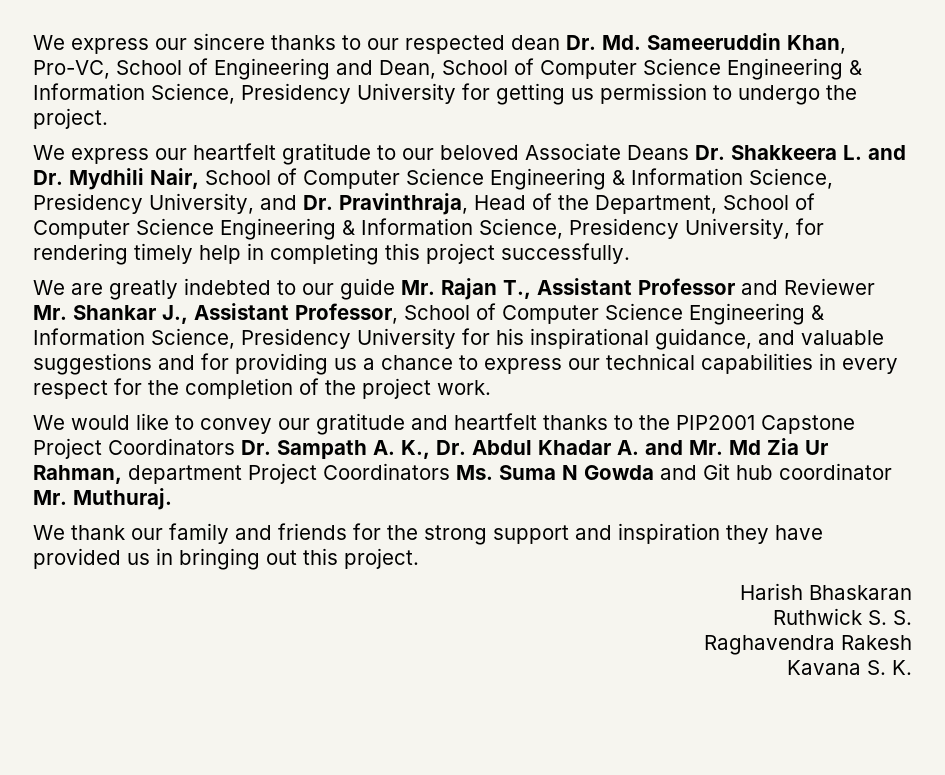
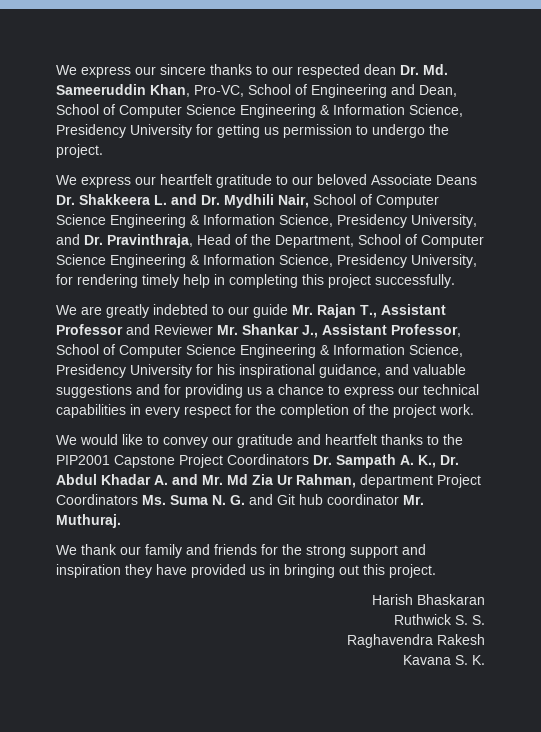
- We would like to convey our gratitude and heartfelt thanks to the PIP2001 Capstone Project Coordinators Dr. Sampath A. K., Dr. Abdul Khadar A. and Mr. Md Zia Ur Rahman, department Project Coordinators Ms. Suma N Gowda and Git hub coordinator Mr. Muthuraj.
+ We would like to convey our gratitude and heartfelt thanks to the PIP2001 Capstone Project Coordinators Dr. Sampath A. K., Dr. Abdul Khadar A. and Mr. Md Zia Ur Rahman, department Project Coordinators Ms. Suma N. G. and Git hub coordinator Mr. Muthuraj.

